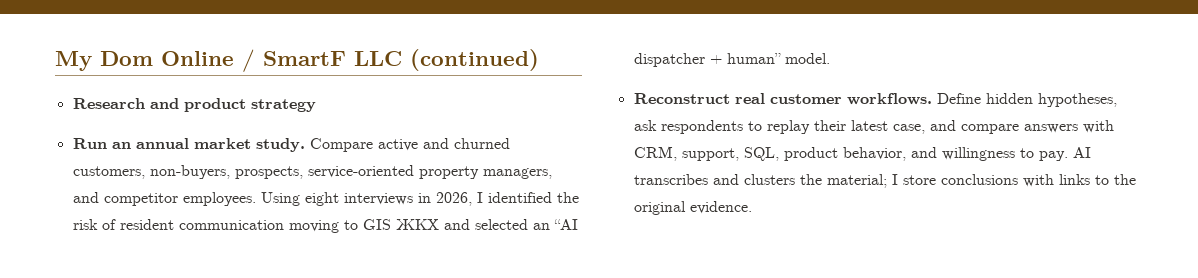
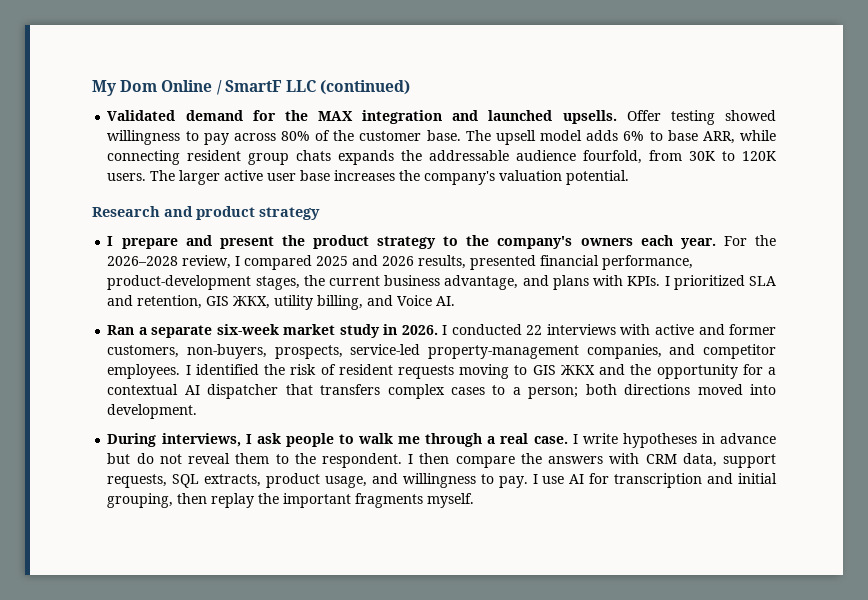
+ Validated demand for the MAX integration and launched upsells. Offer testing showed willingness to pay across 80% of the customer base. The upsell model adds 6% to base ARR, while connecting resident group chats expands the addressable audience fourfold, from 30K to 120K users. The larger active user base increases the company's valuation potential.
  Research and product strategy
- Run an annual market study. Compare active and churned customers, non-buyers, prospects, service-oriented property managers, and competitor employees. Using eight interviews in 2026, I identified the risk of resident communication moving to GIS ЖКХ and selected an “AI dispatcher + human” model.
- Reconstruct real customer workflows. Define hidden hypotheses, ask respondents to replay their latest case, and compare answers with CRM, support, SQL, product behavior, and willingness to pay. AI transcribes and clusters the material; I store conclusions with links to the original evidence.
+ I prepare and present the product strategy to the company's owners each year. For the 2026–2028 review, I compared 2025 and 2026 results, presented financial performance, product-development stages, the current business advantage, and plans with KPIs. I prioritized SLA and retention, GIS ЖКХ, utility billing, and Voice AI.
+ Ran a separate six-week market study in 2026. I conducted 22 interviews with active and former customers, non-buyers, prospects, service-led property-management companies, and competitor employees. I identified the risk of resident requests moving to GIS ЖКХ and the opportunity for a contextual AI dispatcher that transfers complex cases to a person; both directions moved into development.
+ During interviews, I ask people to walk me through a real case. I write hypotheses in advance but do not reveal them to the respondent. I then compare the answers with CRM data, support requests, SQL extracts, product usage, and willingness to pay. I use AI for transcription and initial grouping, then replay the important fragments myself.

